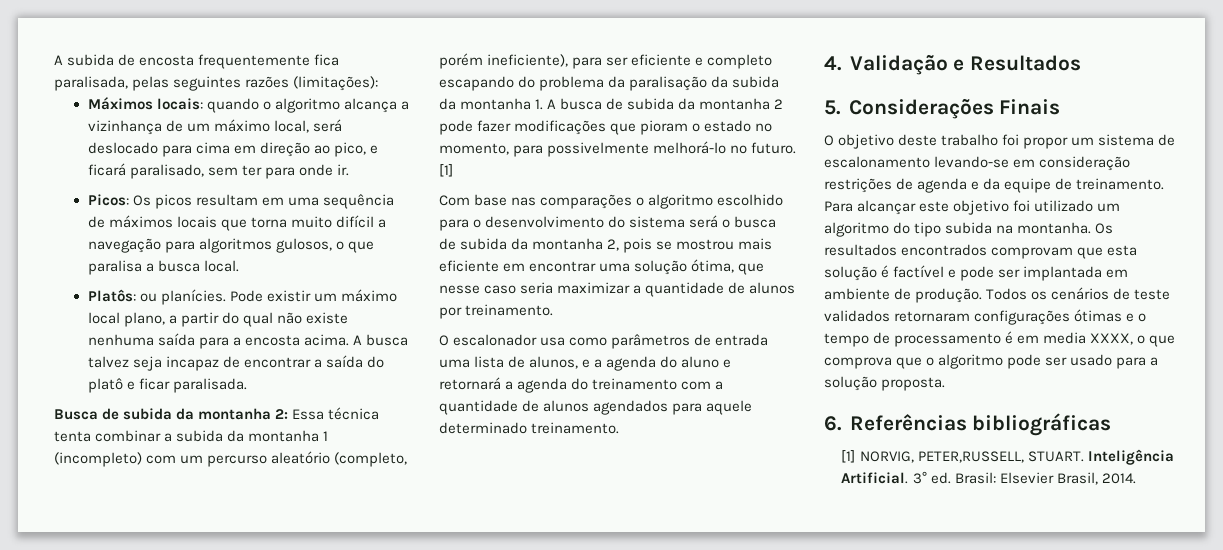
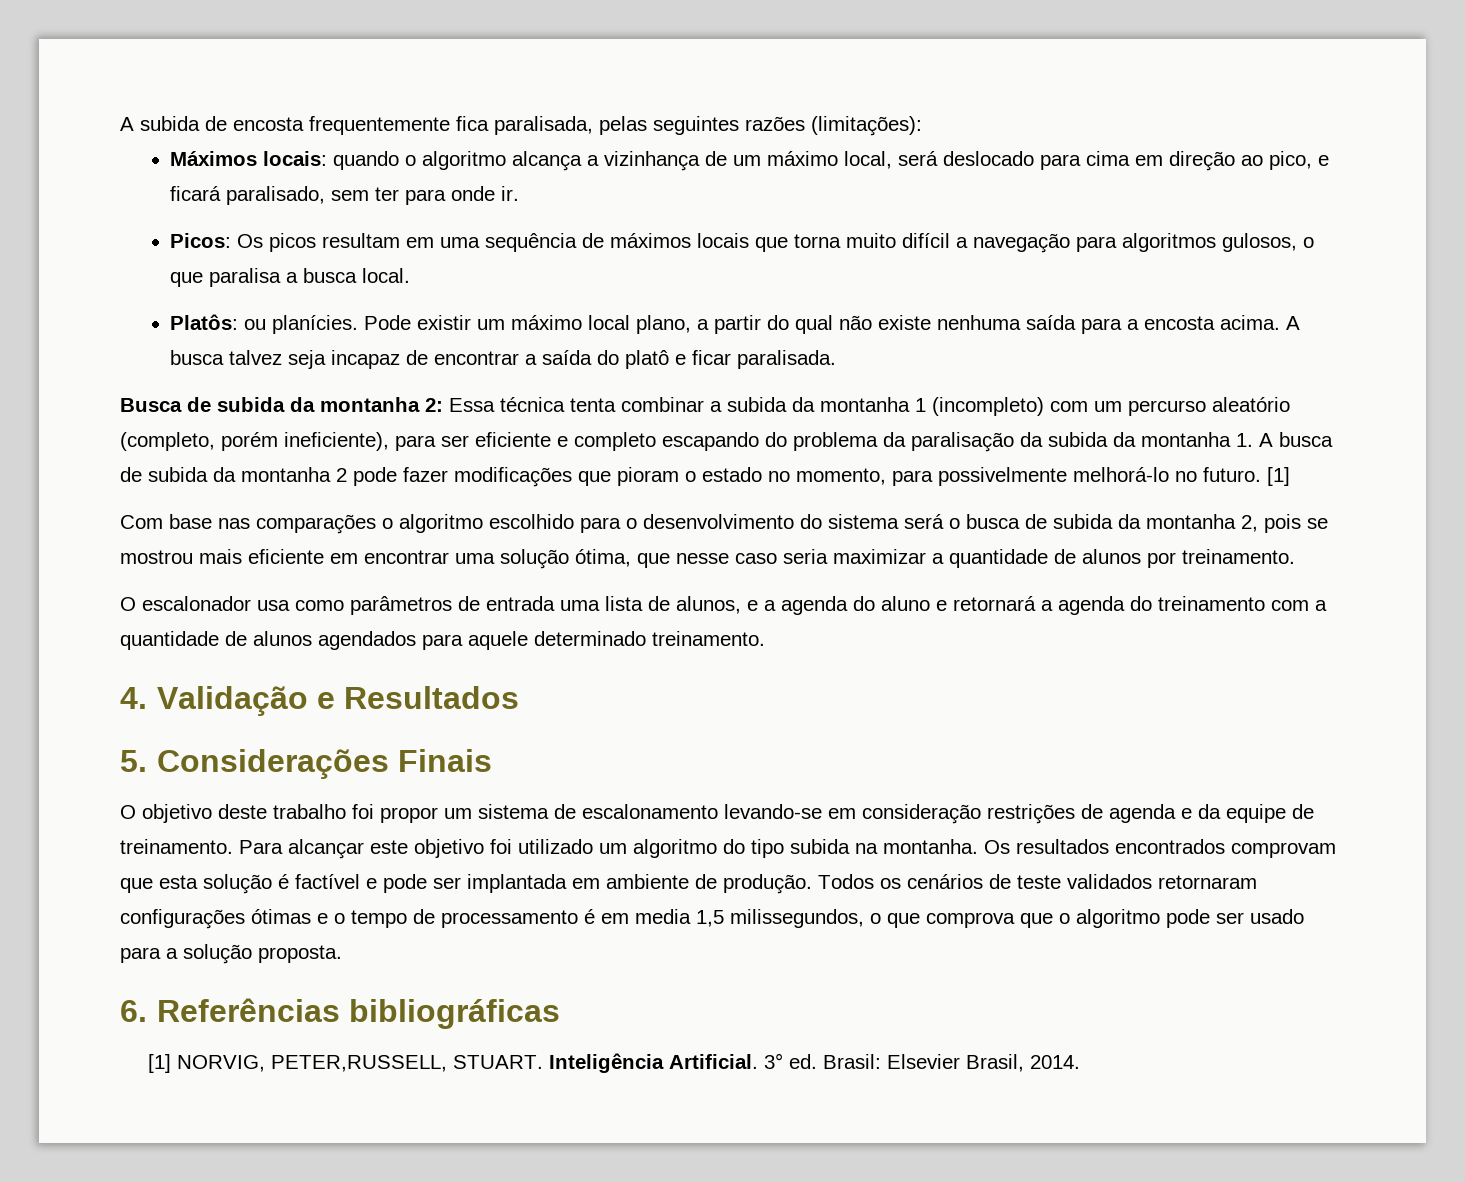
- Todos os cenários de teste validados retornaram configurações ótimas e o tempo de processamento é em media XXXX, o que comprova que o algoritmo pode ser usado para a solução proposta.
+ Todos os cenários de teste validados retornaram configurações ótimas e o tempo de processamento é em media 1,5 milissegundos, o que comprova que o algoritmo pode ser usado para a solução proposta.

